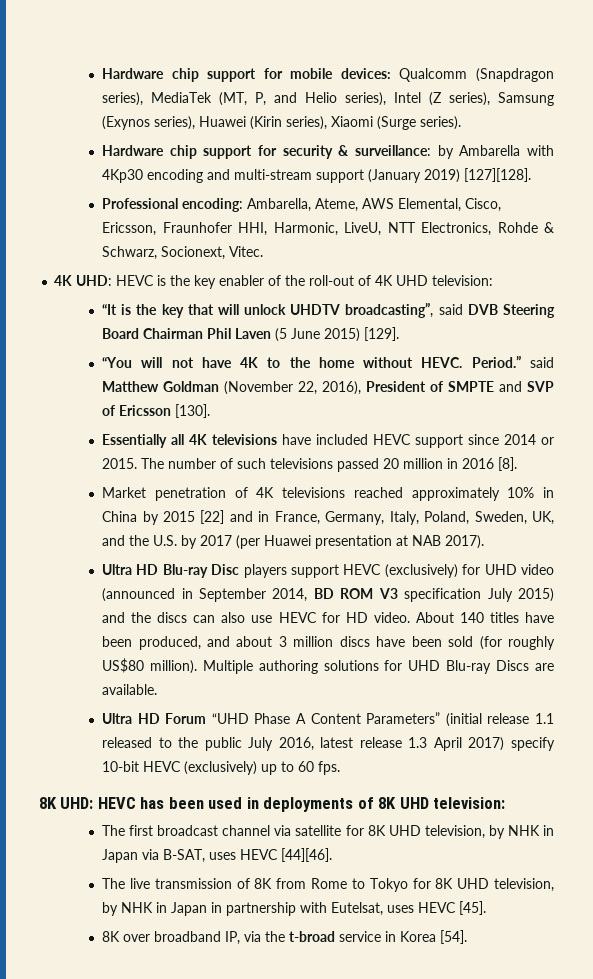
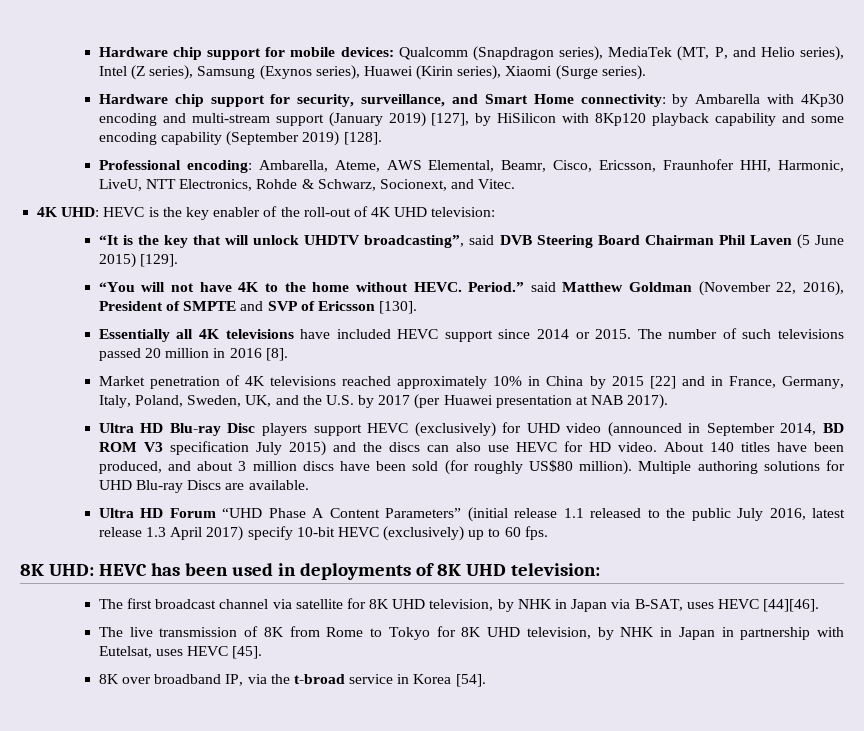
- Hardware chip support for security & surveillance: by Ambarella with 4Kp30 encoding and multi-stream support (January 2019) [127][128].
+ Hardware chip support for security, surveillance, and Smart Home connectivity: by Ambarella with 4Kp30 encoding and multi-stream support (January 2019) [127], by HiSilicon with 8Kp120 playback capability and some encoding capability (September 2019) [128].
- Professional encoding: Ambarella, Ateme, AWS Elemental, Cisco, Ericsson, Fraunhofer HHI, Harmonic, LiveU, NTT Electronics, Rohde & Schwarz, Socionext, Vitec.
+ Professional encoding: Ambarella, Ateme, AWS Elemental, Beamr, Cisco, Ericsson, Fraunhofer HHI, Harmonic, LiveU, NTT Electronics, Rohde & Schwarz, Socionext, and Vitec.

